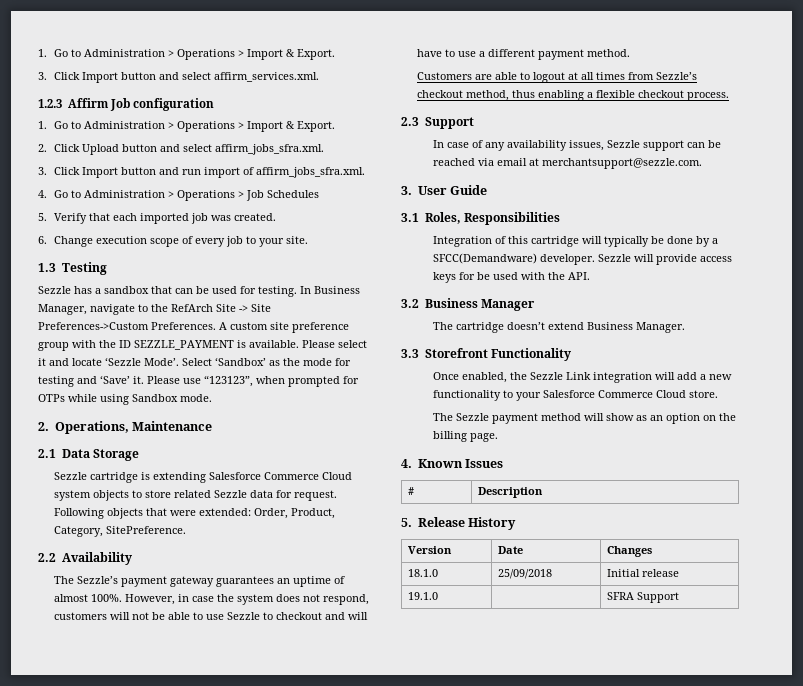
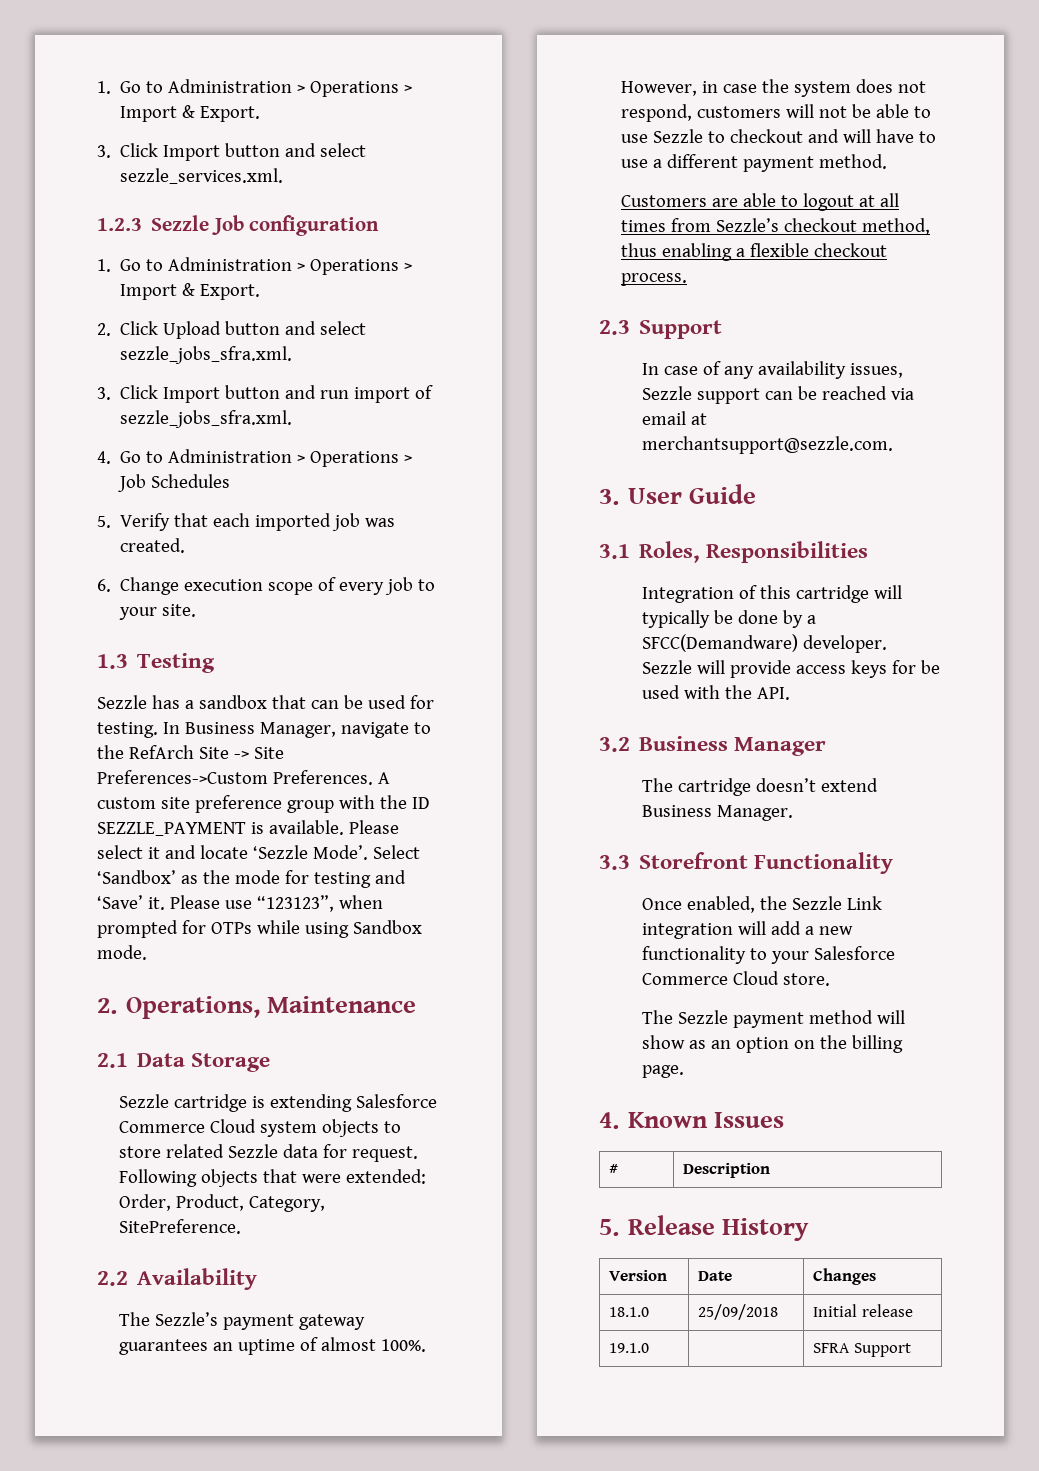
- 3. Click Import button and select affirm_services.xml.
+ 3. Click Import button and select sezzle_services.xml.
- 1.2.3 Affirm Job configuration
+ 1.2.3 Sezzle Job configuration
- 2. Click Upload button and select affirm_jobs_sfra.xml.
+ 2. Click Upload button and select sezzle_jobs_sfra.xml.
- 3. Click Import button and run import of affirm_jobs_sfra.xml.
+ 3. Click Import button and run import of sezzle_jobs_sfra.xml.

